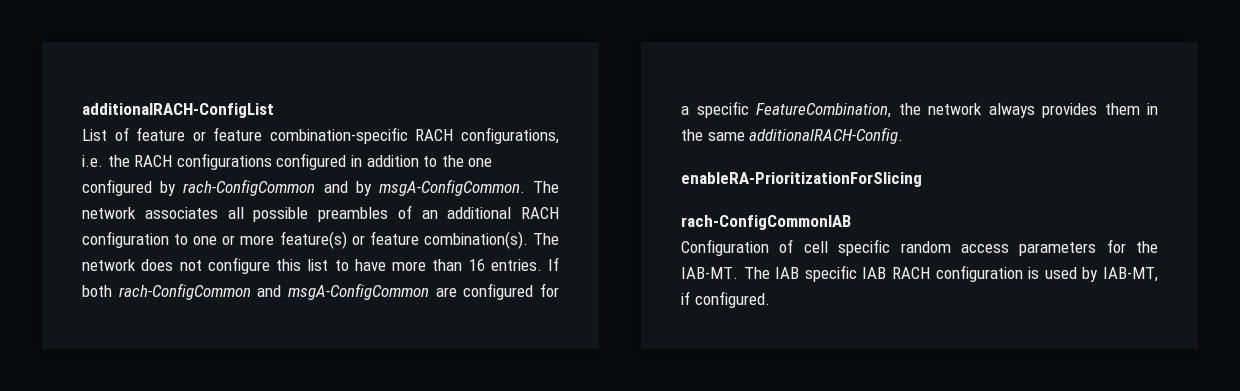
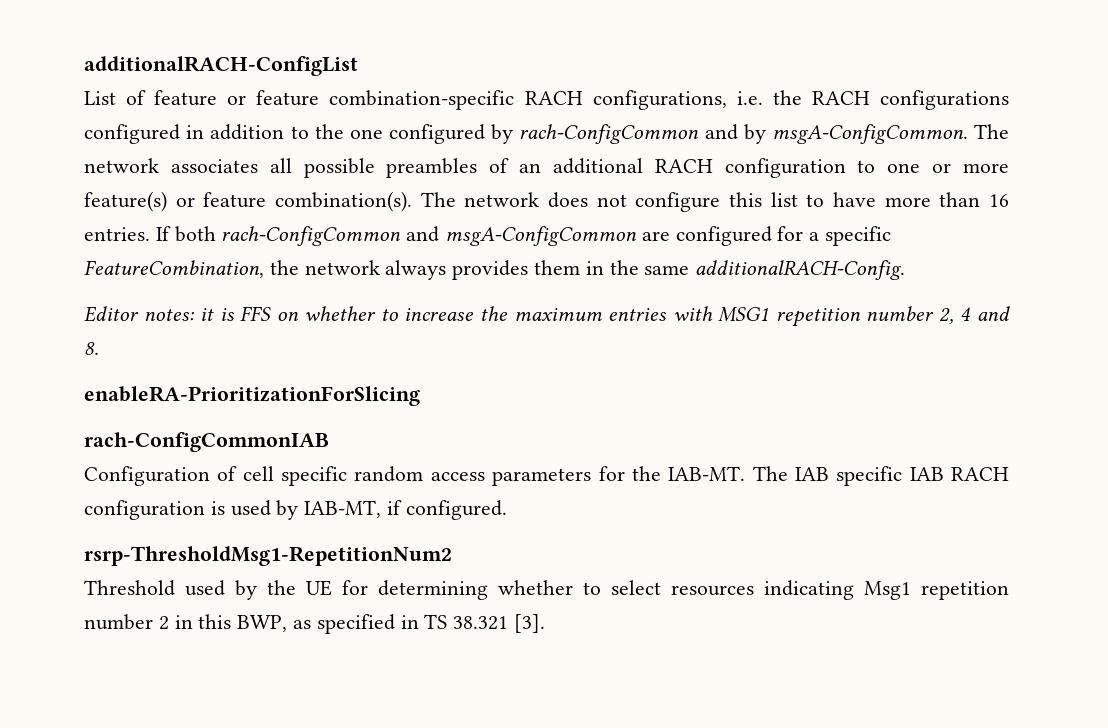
+ Editor notes: it is FFS on whether to increase the maximum entries with MSG1 repetition number 2, 4 and 8.
+ rsrp-ThresholdMsg1-RepetitionNum2
+ Threshold used by the UE for determining whether to select resources indicating Msg1 repetition number 2 in this BWP, as specified in TS 38.321 [3].

